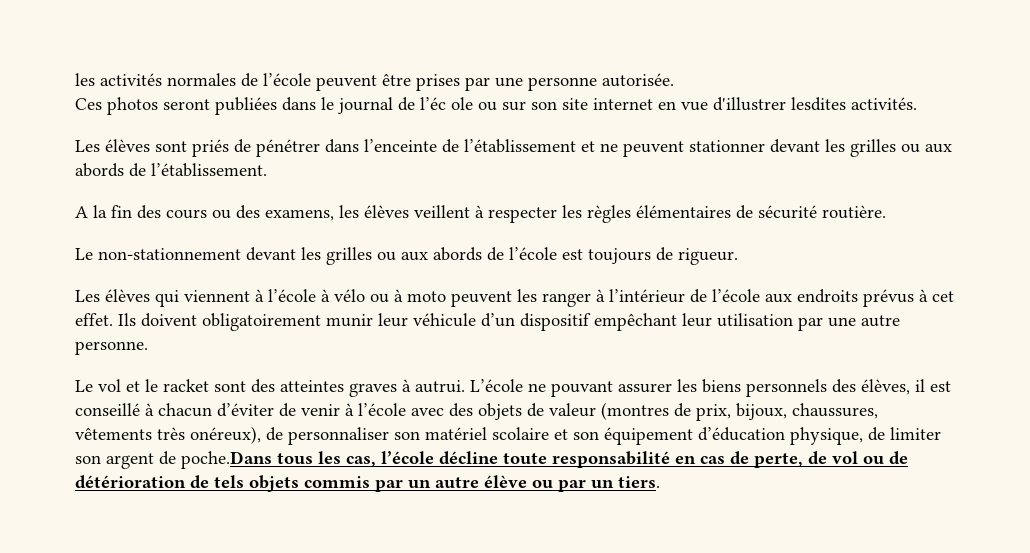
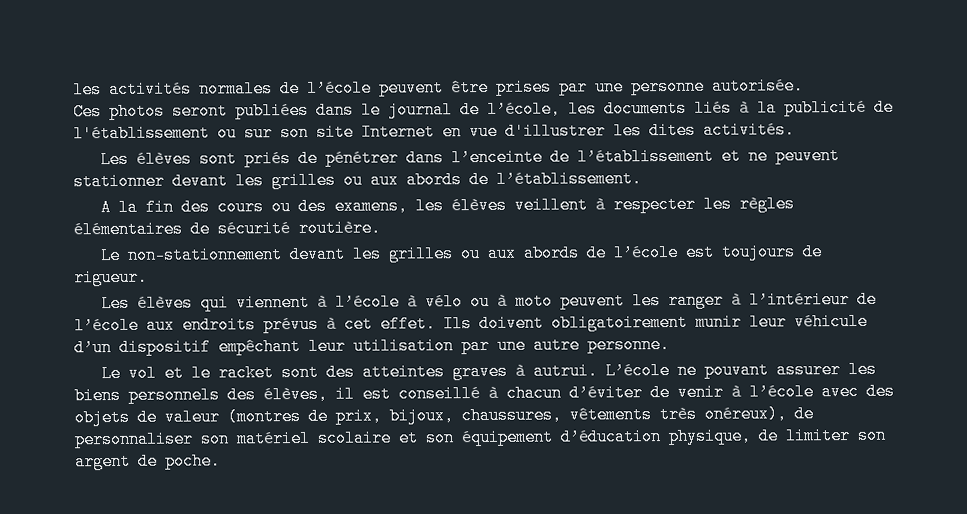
- Ces photos seront publiées dans le journal de l’éc ole ou sur son site internet en vue d'illustrer lesdites activités.
+ Ces photos seront publiées dans le journal de l’école, les documents liés à la publicité de l'établissement ou sur son site Internet en vue d'illustrer les dites activités.
- L’école ne pouvant assurer les biens personnels des élèves, il est conseillé à chacun d’éviter de venir à l’école avec des objets de valeur (montres de prix, bijoux, chaussures, vêtements très onéreux), de personnaliser son matériel scolaire et son équipement d’éducation physique, de limiter son argent de poche.Dans tous les cas, l’école décline toute responsabilité en cas de perte, de vol ou de détérioration de tels objets commis par un autre élève ou par un tiers.
+ L’école ne pouvant assurer les biens personnels des élèves, il est conseillé à chacun d’éviter de venir à l’école avec des objets de valeur (montres de prix, bijoux, chaussures, vêtements très onéreux), de personnaliser son matériel scolaire et son équipement d’éducation physique, de limiter son argent de poche.

